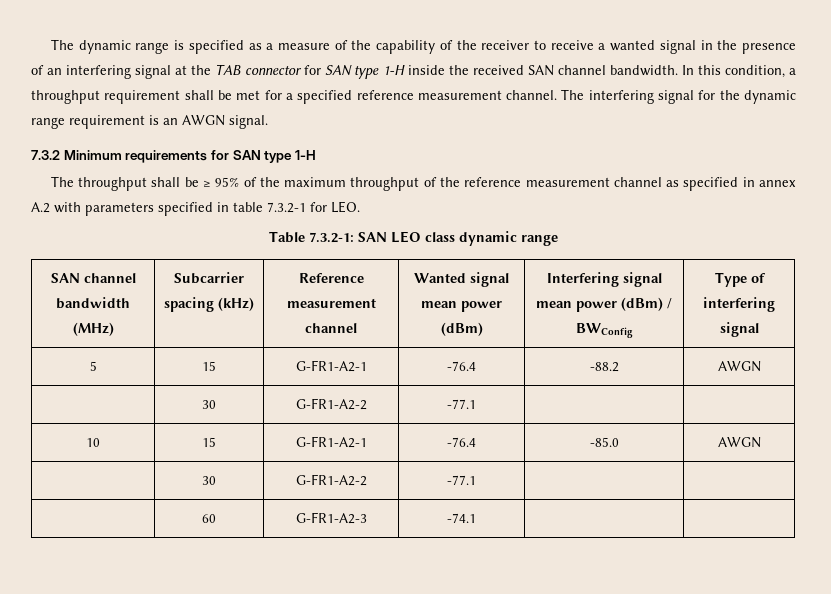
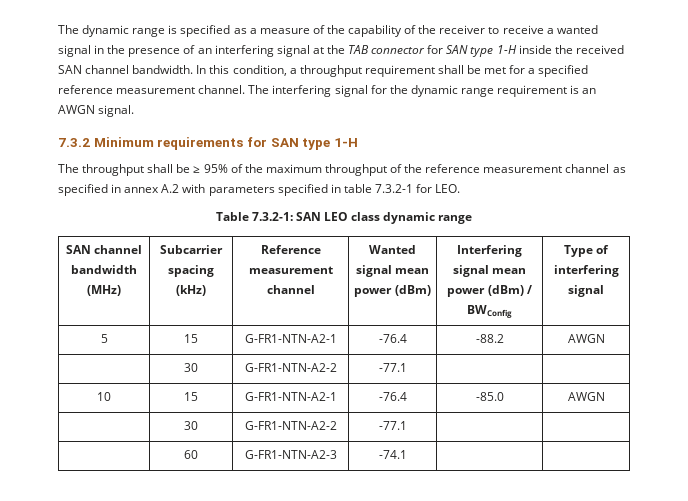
- 5 | 15 | G-FR1-A2-1 | -76.4 | -88.2 | AWGN
- | 30 | G-FR1-A2-2 | -77.1 | |
+ 5 | 15 | G-FR1-NTN-A2-1 | -76.4 | -88.2 | AWGN
+ | 30 | G-FR1-NTN-A2-2 | -77.1 | |
- 10 | 15 | G-FR1-A2-1 | -76.4 | -85.0 | AWGN
- | 30 | G-FR1-A2-2 | -77.1 | |
+ 10 | 15 | G-FR1-NTN-A2-1 | -76.4 | -85.0 | AWGN
+ | 30 | G-FR1-NTN-A2-2 | -77.1 | |
- | 60 | G-FR1-A2-3 | -74.1 | |
+ | 60 | G-FR1-NTN-A2-3 | -74.1 | |

